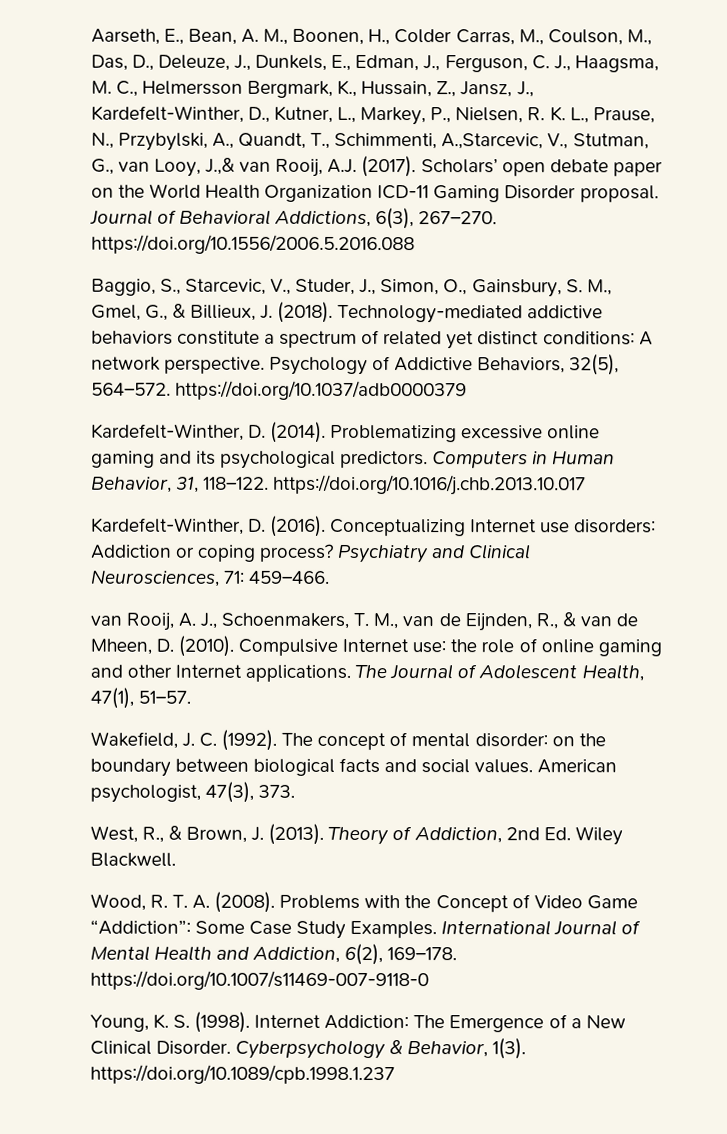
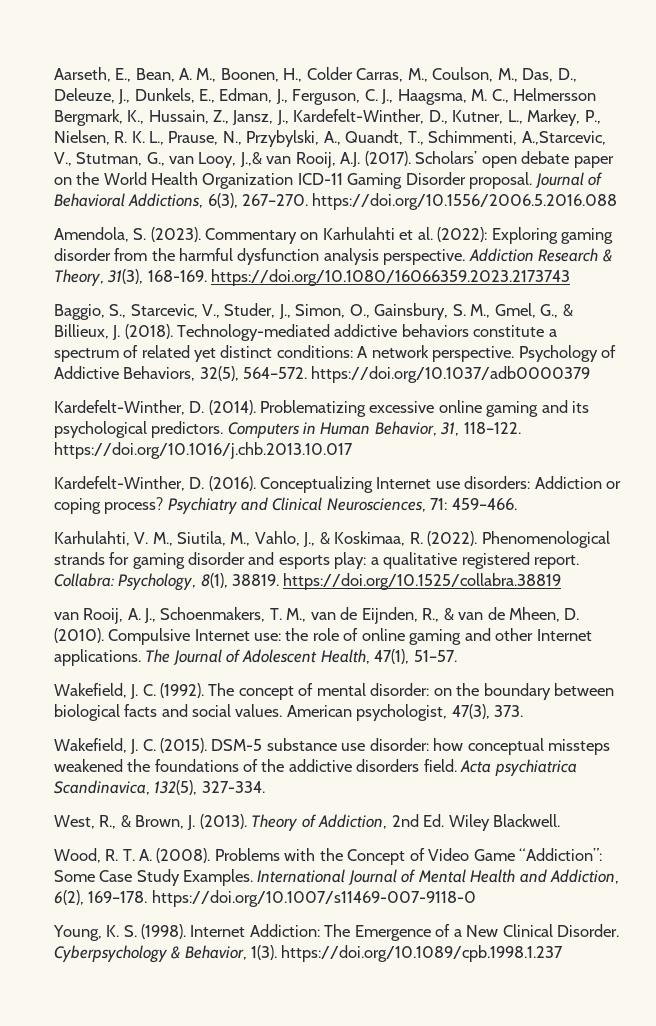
+ Amendola, S. (2023). Commentary on Karhulahti et al. (2022): Exploring gaming disorder from the harmful dysfunction analysis perspective. Addiction Research & Theory, 31(3), 168-169. https://doi.org/10.1080/16066359.2023.2173743
+ Karhulahti, V. M., Siutila, M., Vahlo, J., & Koskimaa, R. (2022). Phenomenological strands for gaming disorder and esports play: a qualitative registered report. Collabra: Psychology, 8(1), 38819. https://doi.org/10.1525/collabra.38819
+ Wakefield, J. C. (2015). DSM-5 substance use disorder: how conceptual missteps weakened the foundations of the addictive disorders field. Acta psychiatrica Scandinavica, 132(5), 327-334.

